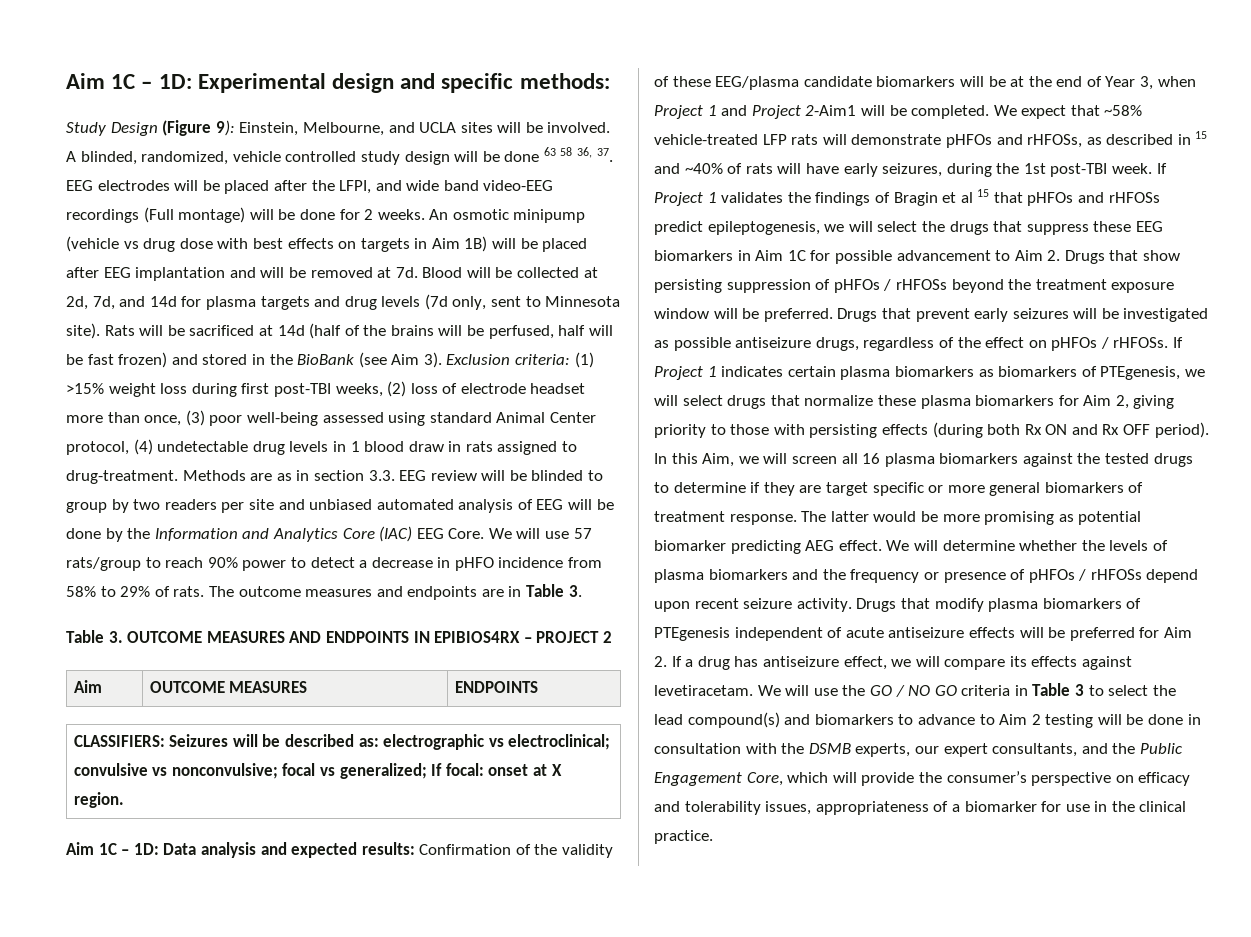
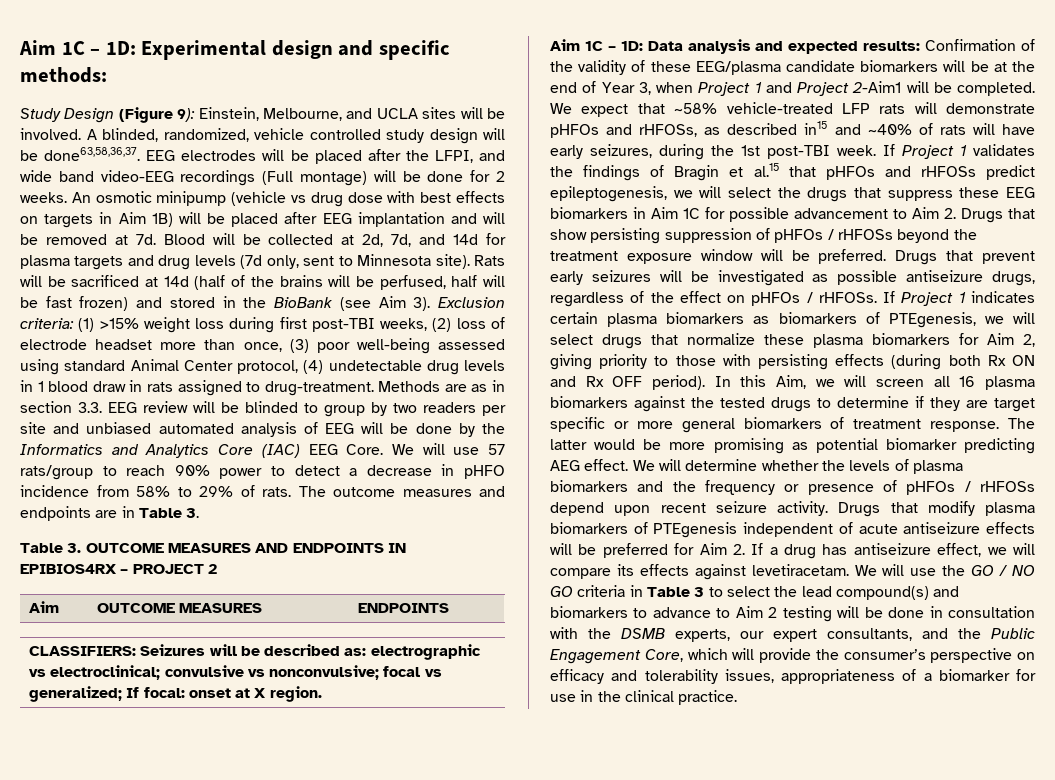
- A blinded, randomized, vehicle controlled study design will be done 63 58 36, 37. EEG electrodes will be placed after the LFPI, and wide band video-EEG recordings (Full montage) will be done for 2 weeks.
+ A blinded, randomized, vehicle controlled study design will be done63,58,36,37. EEG electrodes will be placed after the LFPI, and wide band video-EEG recordings (Full montage) will be done for 2 weeks.
- Methods are as in section 3.3. EEG review will be blinded to group by two readers per site and unbiased automated analysis of EEG will be done by the Information and Analytics Core (IAC) EEG Core.
+ Methods are as in section 3.3. EEG review will be blinded to group by two readers per site and unbiased automated analysis of EEG will be done by the Informatics and Analytics Core (IAC) EEG Core.
- We expect that ~58% vehicle-treated LFP rats will demonstrate pHFOs and rHFOSs, as described in 15 and ~40% of rats will have early seizures, during the 1st post-TBI week.
+ We expect that ~58% vehicle-treated LFP rats will demonstrate pHFOs and rHFOSs, as described in15 and ~40% of rats will have early seizures, during the 1st post-TBI week.
- If Project 1 validates the findings of Bragin et al 15 that pHFOs and rHFOSs predict epileptogenesis, we will select the drugs that suppress these EEG biomarkers in Aim 1C for possible advancement to Aim 2. Drugs that show persisting suppression of pHFOs / rHFOSs beyond the treatment exposure window will be preferred.
+ If Project 1 validates the findings of Bragin et al.15 that pHFOs and rHFOSs predict epileptogenesis, we will select the drugs that suppress these EEG biomarkers in Aim 1C for possible advancement to Aim 2. Drugs that show persisting suppression of pHFOs / rHFOSs beyond the treatment exposure window will be preferred.

